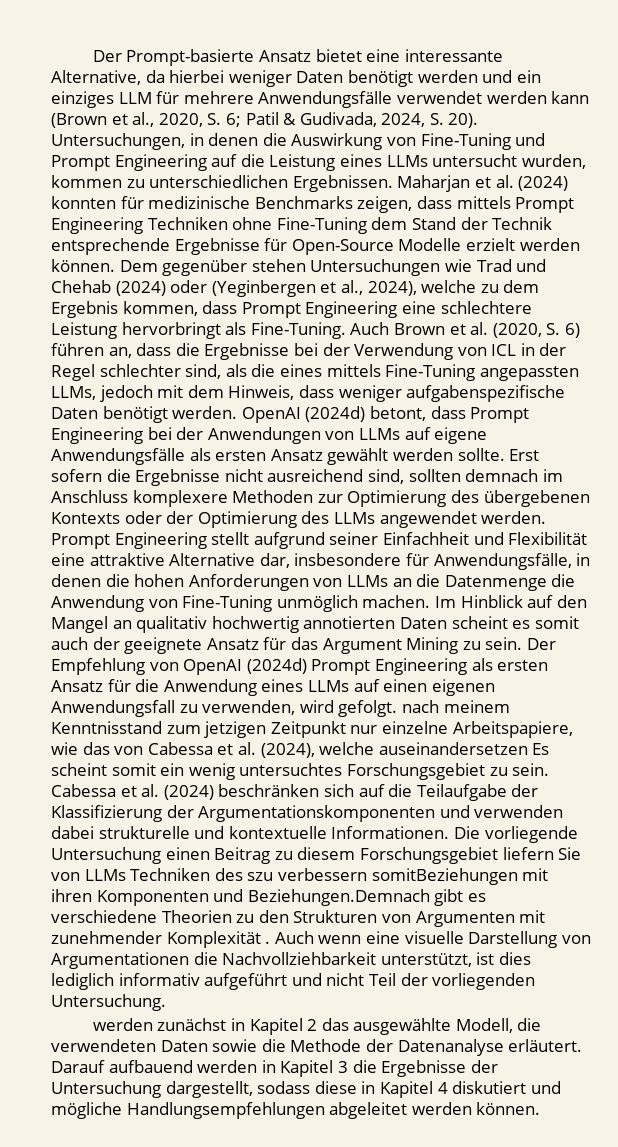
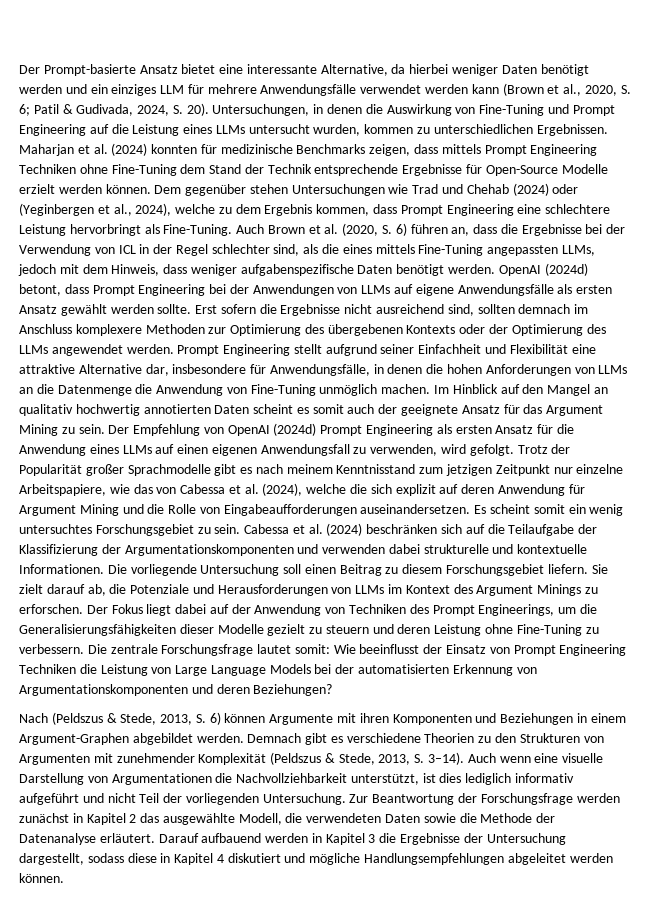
- Der Empfehlung von OpenAI (2024d) Prompt Engineering als ersten Ansatz für die Anwendung eines LLMs auf einen eigenen Anwendungsfall zu verwenden, wird gefolgt. nach meinem Kenntnisstand zum jetzigen Zeitpunkt nur einzelne Arbeitspapiere, wie das von Cabessa et al. (2024), welche auseinandersetzen Es scheint somit ein wenig untersuchtes Forschungsgebiet zu sein.
+ Der Empfehlung von OpenAI (2024d) Prompt Engineering als ersten Ansatz für die Anwendung eines LLMs auf einen eigenen Anwendungsfall zu verwenden, wird gefolgt. Trotz der Popularität großer Sprachmodelle gibt es nach meinem Kenntnisstand zum jetzigen Zeitpunkt nur einzelne Arbeitspapiere, wie das von Cabessa et al. (2024), welche die sich explizit auf deren Anwendung für Argument Mining und die Rolle von Eingabeaufforderungen auseinandersetzen. Es scheint somit ein wenig untersuchtes Forschungsgebiet zu sein.
- Die vorliegende Untersuchung einen Beitrag zu diesem Forschungsgebiet liefern Sie von LLMs Techniken des szu verbessern somitBeziehungen mit ihren Komponenten und Beziehungen.Demnach gibt es verschiedene Theorien zu den Strukturen von Argumenten mit zunehmender Komplexität .
+ Die vorliegende Untersuchung soll einen Beitrag zu diesem Forschungsgebiet liefern. Sie zielt darauf ab, die Potenziale und Herausforderungen von LLMs im Kontext des Argument Minings zu erforschen. Der Fokus liegt dabei auf der Anwendung von Techniken des Prompt Engineerings, um die Generalisierungsfähigkeiten dieser Modelle gezielt zu steuern und deren Leistung ohne Fine-Tuning zu verbessern. Die zentrale Forschungsfrage lautet somit: Wie beeinflusst der Einsatz von Prompt Engineering Techniken die Leistung von Large Language Models bei der automatisierten Erkennung von Argumentationskomponenten und deren Beziehungen?
+ Nach (Peldszus & Stede, 2013, S. 6) können Argumente mit ihren Komponenten und Beziehungen in einem Argument-Graphen abgebildet werden. Demnach gibt es verschiedene Theorien zu den Strukturen von Argumenten mit zunehmender Komplexität (Peldszus & Stede, 2013, S. 3–14).
- Auch wenn eine visuelle Darstellung von Argumentationen die Nachvollziehbarkeit unterstützt, ist dies lediglich informativ aufgeführt und nicht Teil der vorliegenden Untersuchung.
- werden zunächst in Kapitel 2 das ausgewählte Modell, die verwendeten Daten sowie die Methode der Datenanalyse erläutert.
+ Auch wenn eine visuelle Darstellung von Argumentationen die Nachvollziehbarkeit unterstützt, ist dies lediglich informativ aufgeführt und nicht Teil der vorliegenden Untersuchung. Zur Beantwortung der Forschungsfrage werden zunächst in Kapitel 2 das ausgewählte Modell, die verwendeten Daten sowie die Methode der Datenanalyse erläutert.

